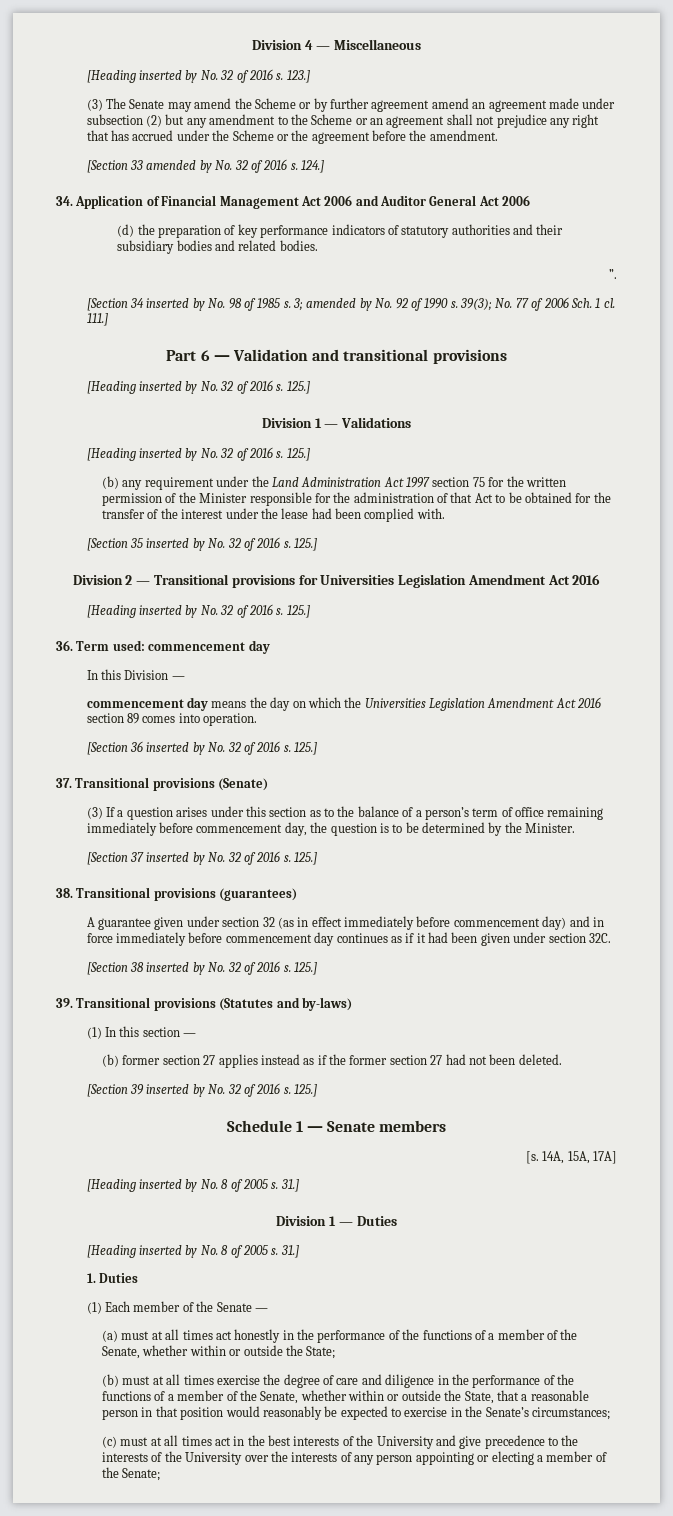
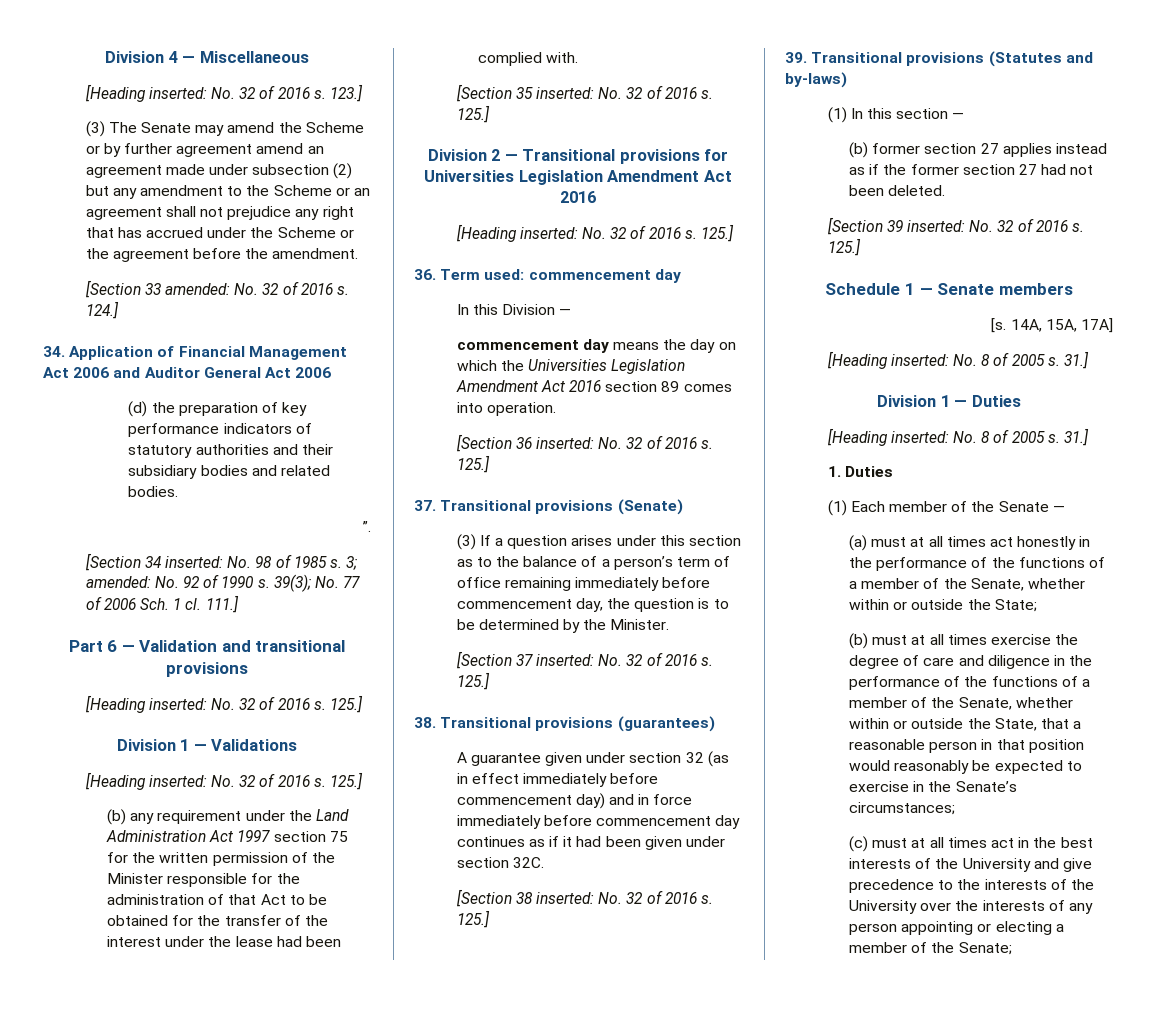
  Division 4 — Miscellaneous
- [Heading inserted by No. 32 of 2016 s.
+ [Heading inserted: No. 32 of 2016 s.
- [Section 33 amended by No. 32 of 2016 s.
+ [Section 33 amended: No. 32 of 2016 s.
- [Section 34 inserted by No. 98 of 1985 s.
+ [Section 34 inserted: No. 98 of 1985 s.
- 3; amended by No. 92 of 1990 s.
+ 3; amended: No. 92 of 1990 s.
  Part 6 — Validation and transitional provisions
- [Heading inserted by No. 32 of 2016 s.
+ [Heading inserted: No. 32 of 2016 s.
  Division 1 — Validations
- [Heading inserted by No. 32 of 2016 s.
+ [Heading inserted: No. 32 of 2016 s.
- [Section 35 inserted by No. 32 of 2016 s.
+ [Section 35 inserted: No. 32 of 2016 s.
  Division 2 — Transitional provisions for Universities Legislation Amendment Act 2016
- [Heading inserted by No. 32 of 2016 s.
+ [Heading inserted: No. 32 of 2016 s.
- [Section 36 inserted by No. 32 of 2016 s.
+ [Section 36 inserted: No. 32 of 2016 s.
- [Section 37 inserted by No. 32 of 2016 s.
+ [Section 37 inserted: No. 32 of 2016 s.
- [Section 38 inserted by No. 32 of 2016 s.
+ [Section 38 inserted: No. 32 of 2016 s.
- [Section 39 inserted by No. 32 of 2016 s.
+ [Section 39 inserted: No. 32 of 2016 s.
  14A, 15A, 17A]
- [Heading inserted by No. 8 of 2005 s.
+ [Heading inserted: No. 8 of 2005 s.
  Division 1 — Duties
- [Heading inserted by No. 8 of 2005 s.
+ [Heading inserted: No. 8 of 2005 s.

